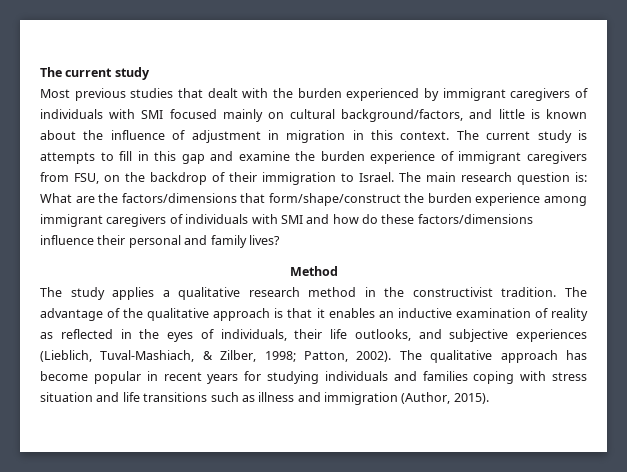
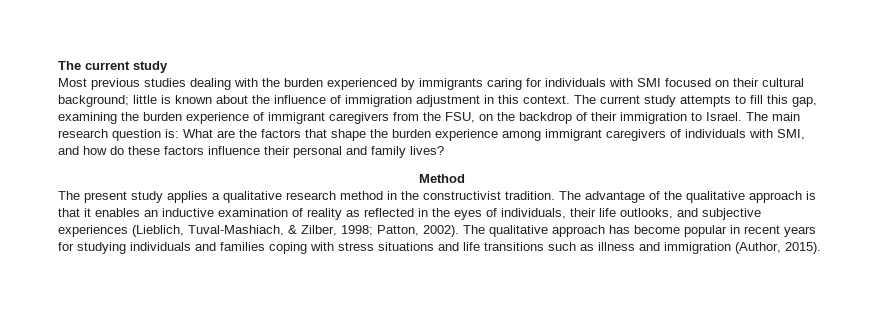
- Most previous studies that dealt with the burden experienced by immigrant caregivers of individuals with SMI focused mainly on cultural background/factors, and little is known about the influence of adjustment in migration in this context.
+ Most previous studies dealing with the burden experienced by immigrants caring for individuals with SMI focused on their cultural background; little is known about the influence of immigration adjustment in this context.
- The current study is attempts to fill in this gap and examine the burden experience of immigrant caregivers from FSU, on the backdrop of their immigration to Israel.
+ The current study attempts to fill this gap, examining the burden experience of immigrant caregivers from the FSU, on the backdrop of their immigration to Israel.
- The main research question is: What are the factors/dimensions that form/shape/construct the burden experience among immigrant caregivers of individuals with SMI and how do these factors/dimensions influence their personal and family lives?
+ The main research question is: What are the factors that shape the burden experience among immigrant caregivers of individuals with SMI, and how do these factors influence their personal and family lives?
- The study applies a qualitative research method in the constructivist tradition.
+ The present study applies a qualitative research method in the constructivist tradition.
- The qualitative approach has become popular in recent years for studying individuals and families coping with stress situation and life transitions such as illness and immigration (Author, 2015).
+ The qualitative approach has become popular in recent years for studying individuals and families coping with stress situations and life transitions such as illness and immigration (Author, 2015).

